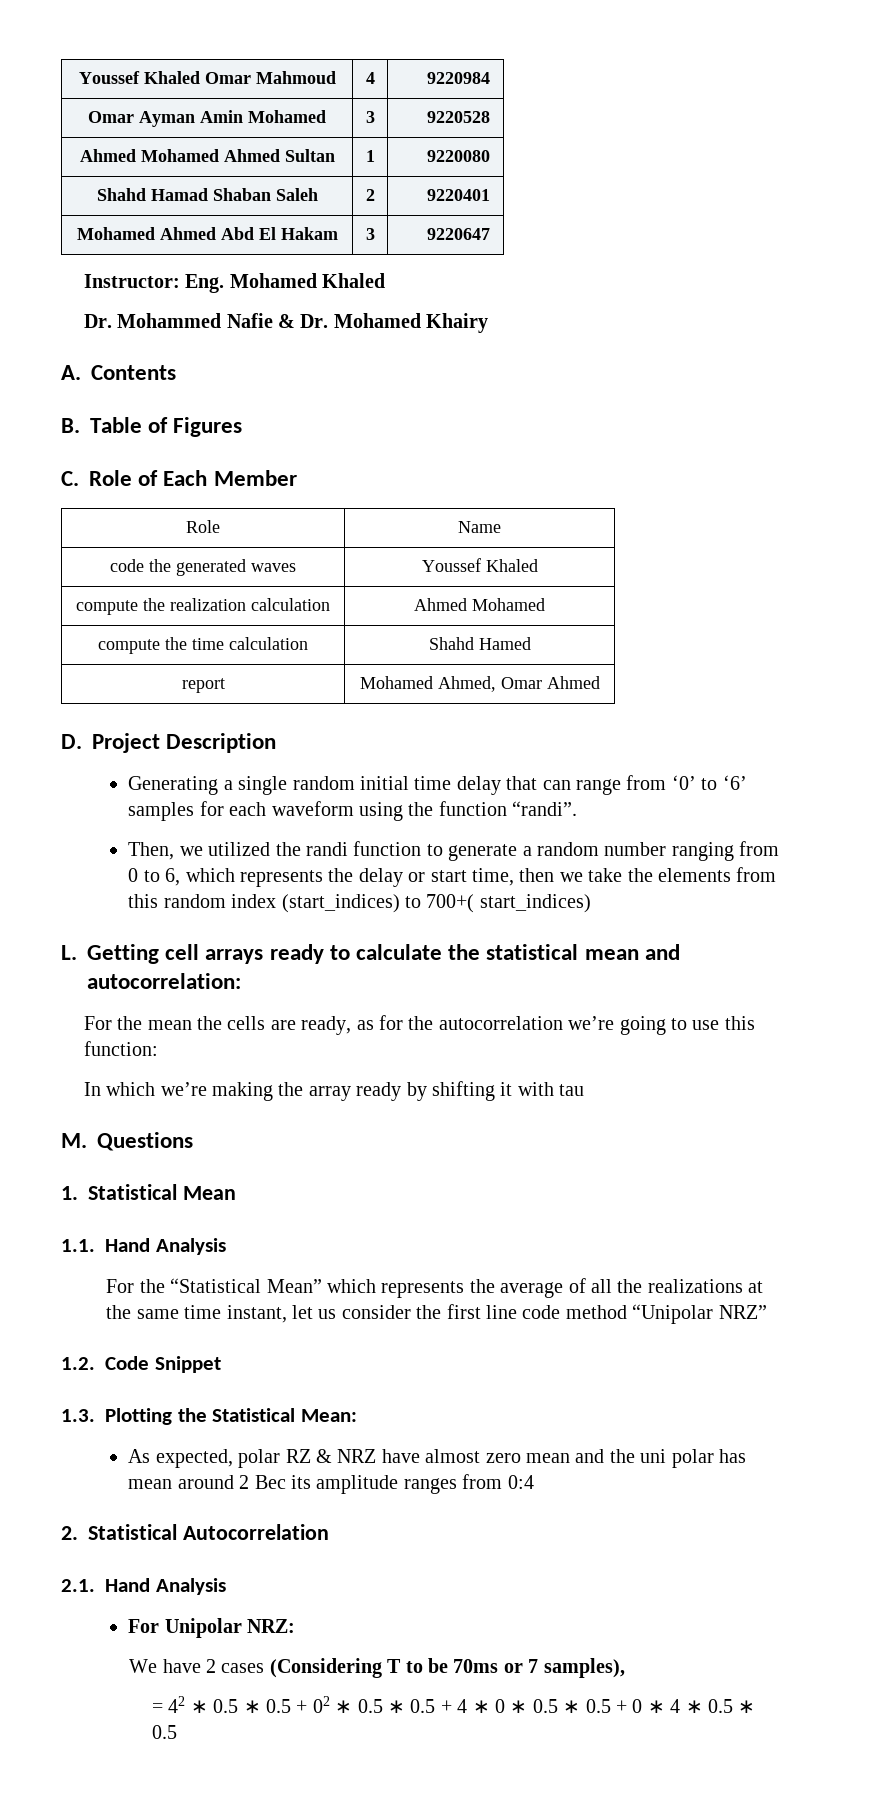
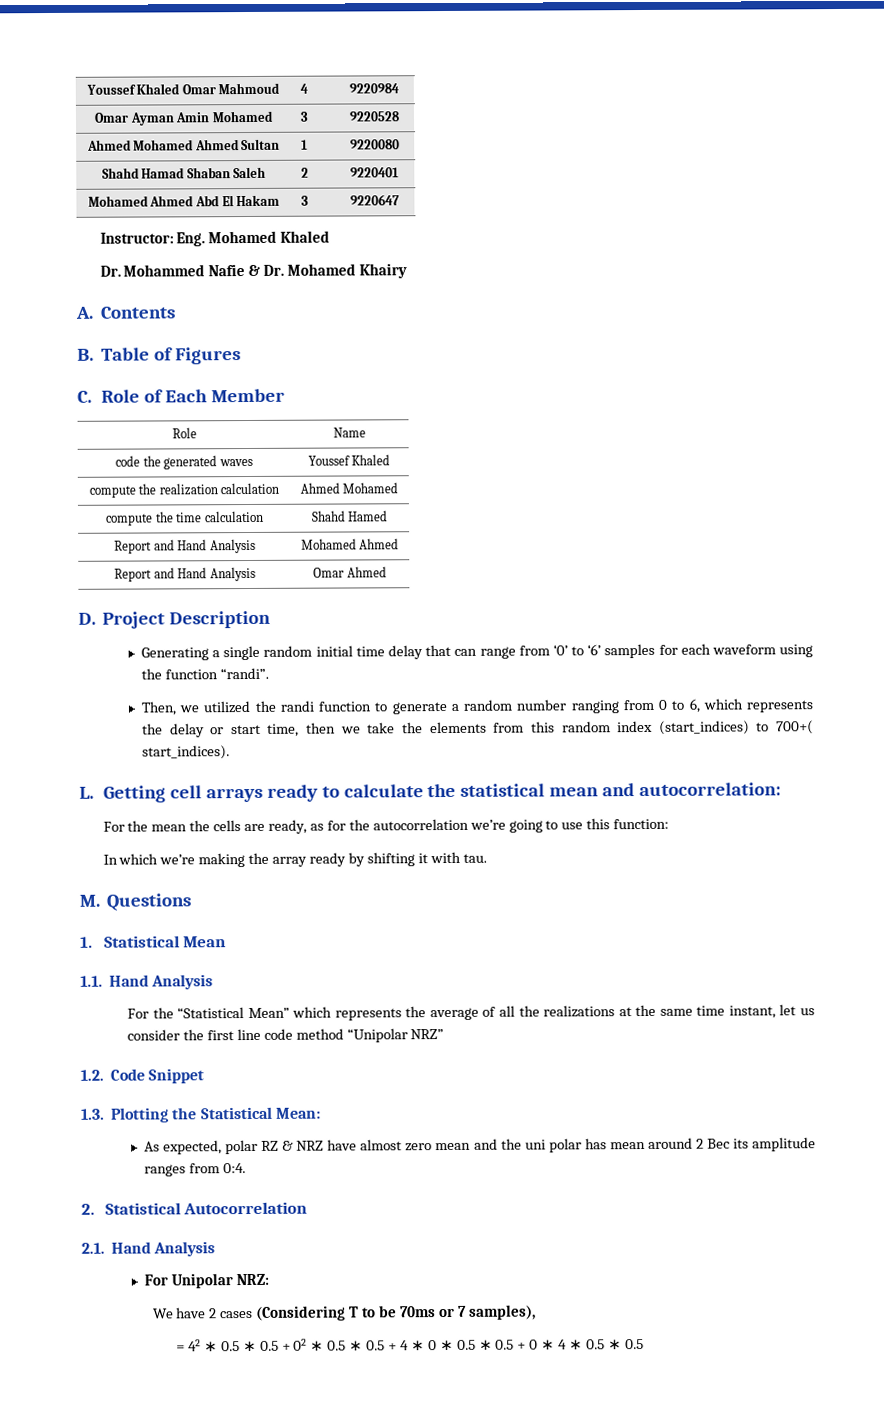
- report | Mohamed Ahmed, Omar Ahmed
+ Report and Hand Analysis | Mohamed Ahmed
+ Report and Hand Analysis | Omar Ahmed
- Then, we utilized the randi function to generate a random number ranging from 0 to 6, which represents the delay or start time, then we take the elements from this random index (start_indices) to 700+( start_indices)
+ Then, we utilized the randi function to generate a random number ranging from 0 to 6, which represents the delay or start time, then we take the elements from this random index (start_indices) to 700+( start_indices).
- In which we’re making the array ready by shifting it with tau
+ In which we’re making the array ready by shifting it with tau.
- As expected, polar RZ & NRZ have almost zero mean and the uni polar has mean around 2 Bec its amplitude ranges from 0:4
+ As expected, polar RZ & NRZ have almost zero mean and the uni polar has mean around 2 Bec its amplitude ranges from 0:4.

